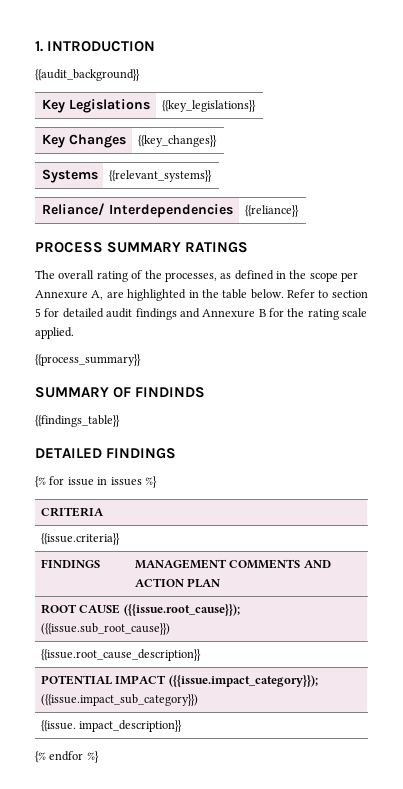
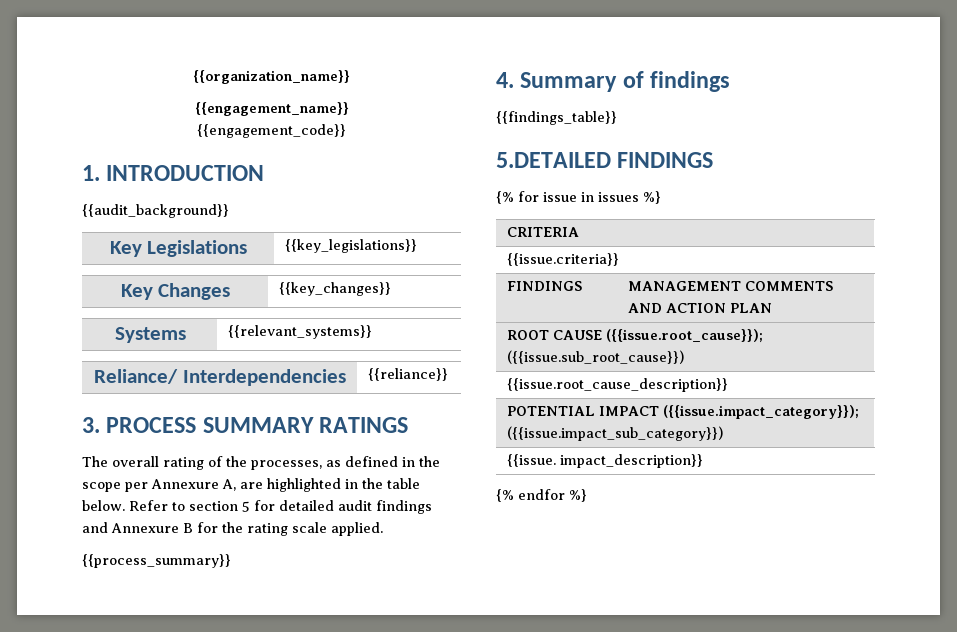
+ {{organization_name}}
+ {{engagement_name}}
+ {{engagement_code}}
- PROCESS SUMMARY RATINGS
+ 3. PROCESS SUMMARY RATINGS
- SUMMARY OF FINDINDS
+ 4. Summary of findings
- DETAILED FINDINGS
+ 5.DETAILED FINDINGS

